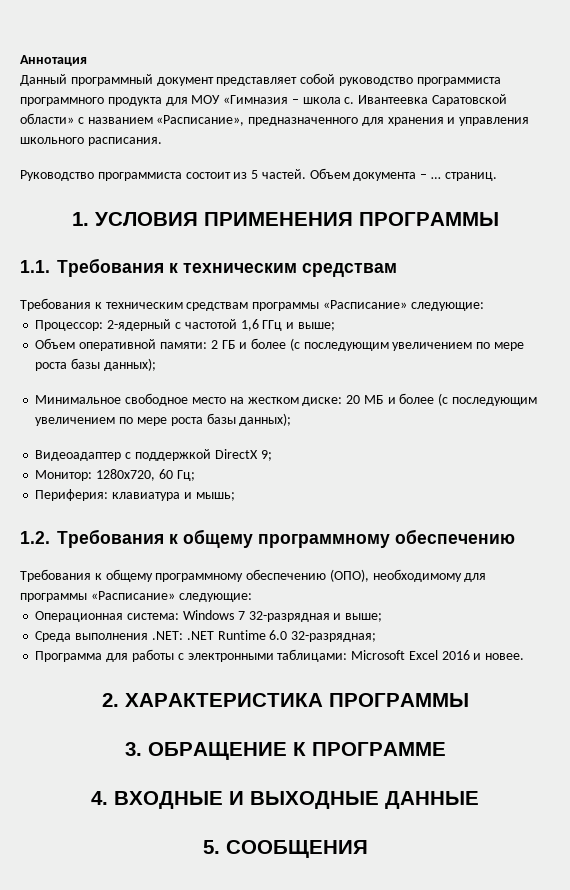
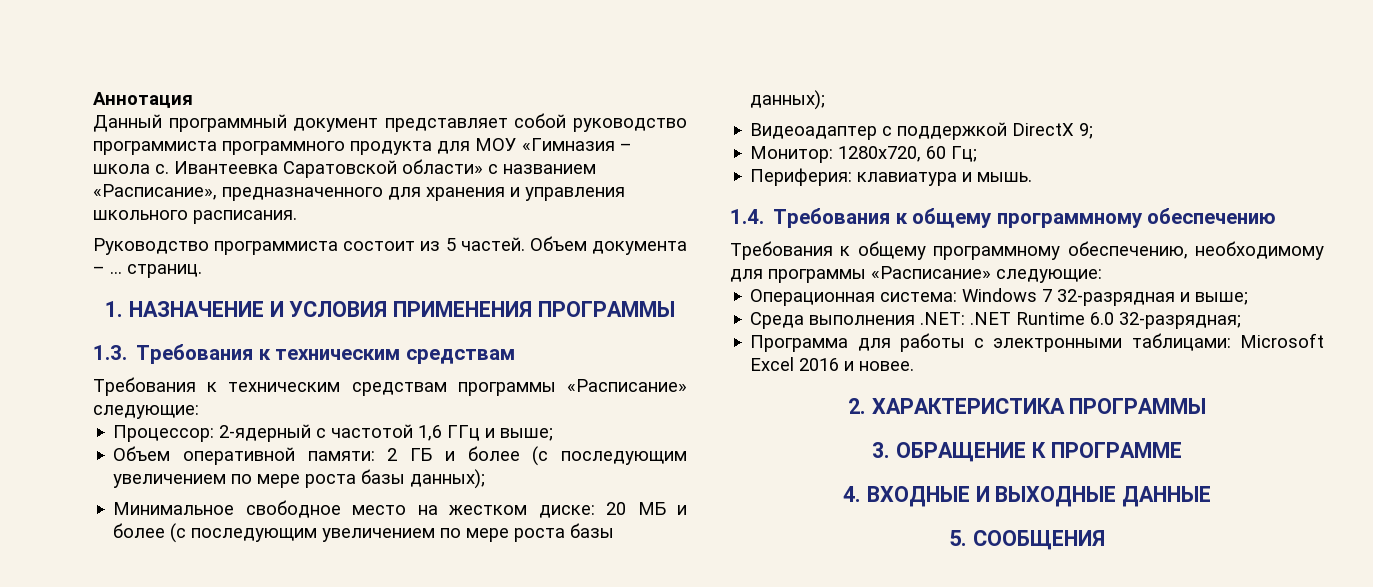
- 1. УСЛОВИЯ ПРИМЕНЕНИЯ ПРОГРАММЫ
+ 1. НАЗНАЧЕНИЕ И УСЛОВИЯ ПРИМЕНЕНИЯ ПРОГРАММЫ
- 1.1. Требования к техническим средствам
+ 1.3. Требования к техническим средствам
- Периферия: клавиатура и мышь;
- 1.2. Требования к общему программному обеспечению
+ Периферия: клавиатура и мышь.
+ 1.4. Требования к общему программному обеспечению
- Требования к общему программному обеспечению (ОПО), необходимому для программы «Расписание» следующие:
+ Требования к общему программному обеспечению, необходимому для программы «Расписание» следующие:

